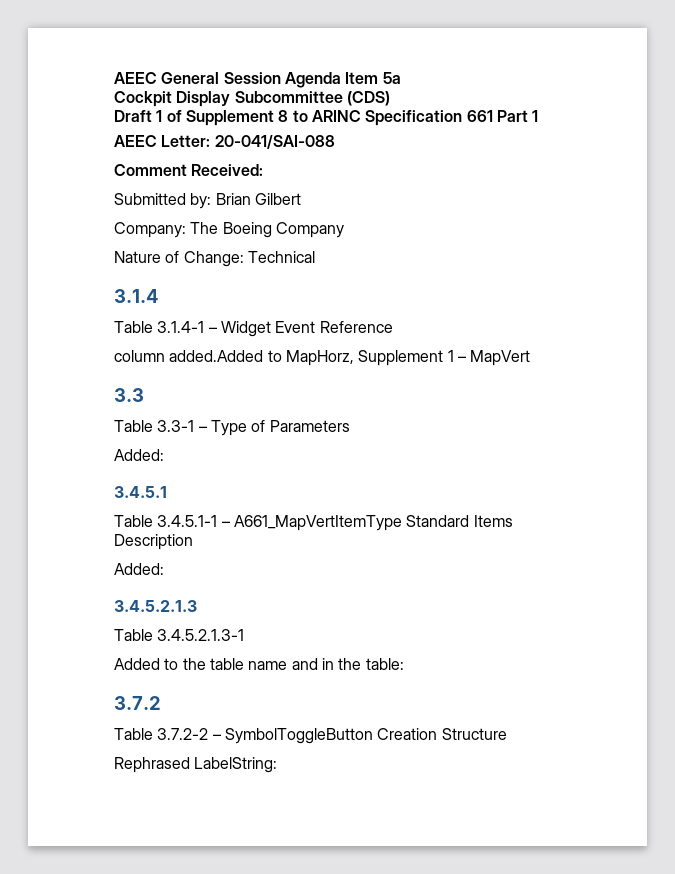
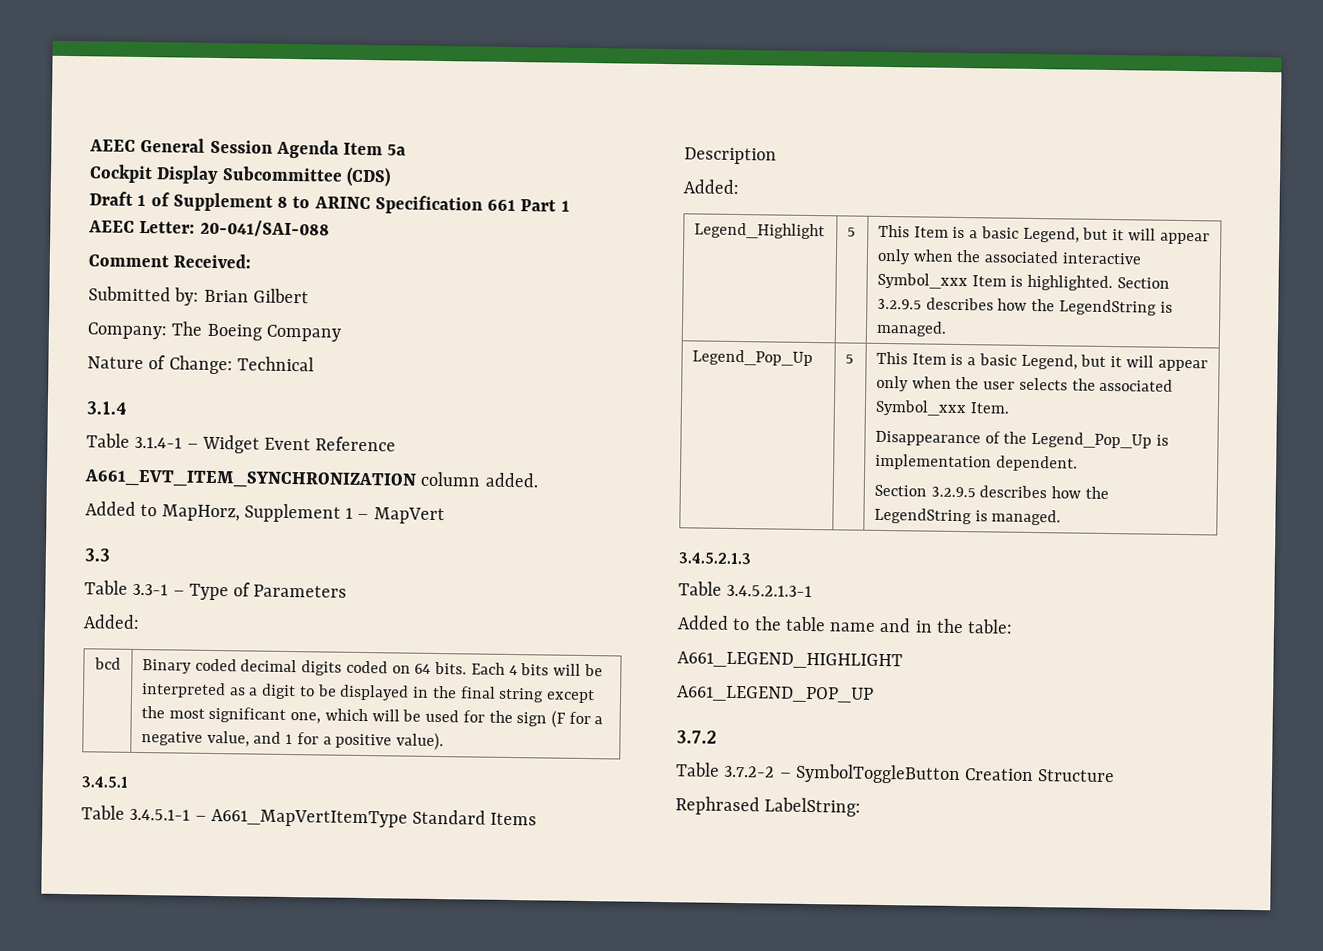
- column added.Added to MapHorz, Supplement 1 – MapVert
+ A661_EVT_ITEM_SYNCHRONIZATION column added.
+ Added to MapHorz, Supplement 1 – MapVert
+ bcd | Binary coded decimal digits coded on 64 bits. Each 4 bits will be interpreted as a digit to be displayed in the final string except the most significant one, which will be used for the sign (F for a negative value, and 1 for a positive value).
+ Legend_Highlight | 5 | This Item is a basic Legend, but it will appear only when the associated interactive Symbol_xxx Item is highlighted. Section 3.2.9.5 describes how the LegendString is managed.
+ Legend_Pop_Up | 5 | This Item is a basic Legend, but it will appear only when the user selects the associated Symbol_xxx Item.
+ Disappearance of the Legend_Pop_Up is implementation dependent.
+ Section 3.2.9.5 describes how the LegendString is managed.
+ A661_LEGEND_HIGHLIGHT
+ A661_LEGEND_POP_UP

